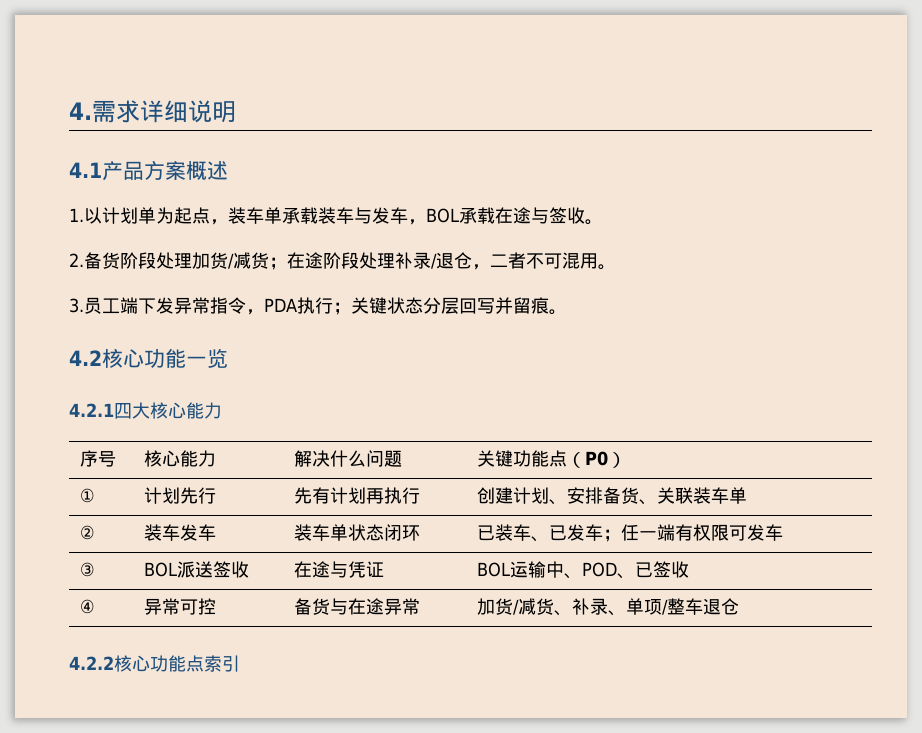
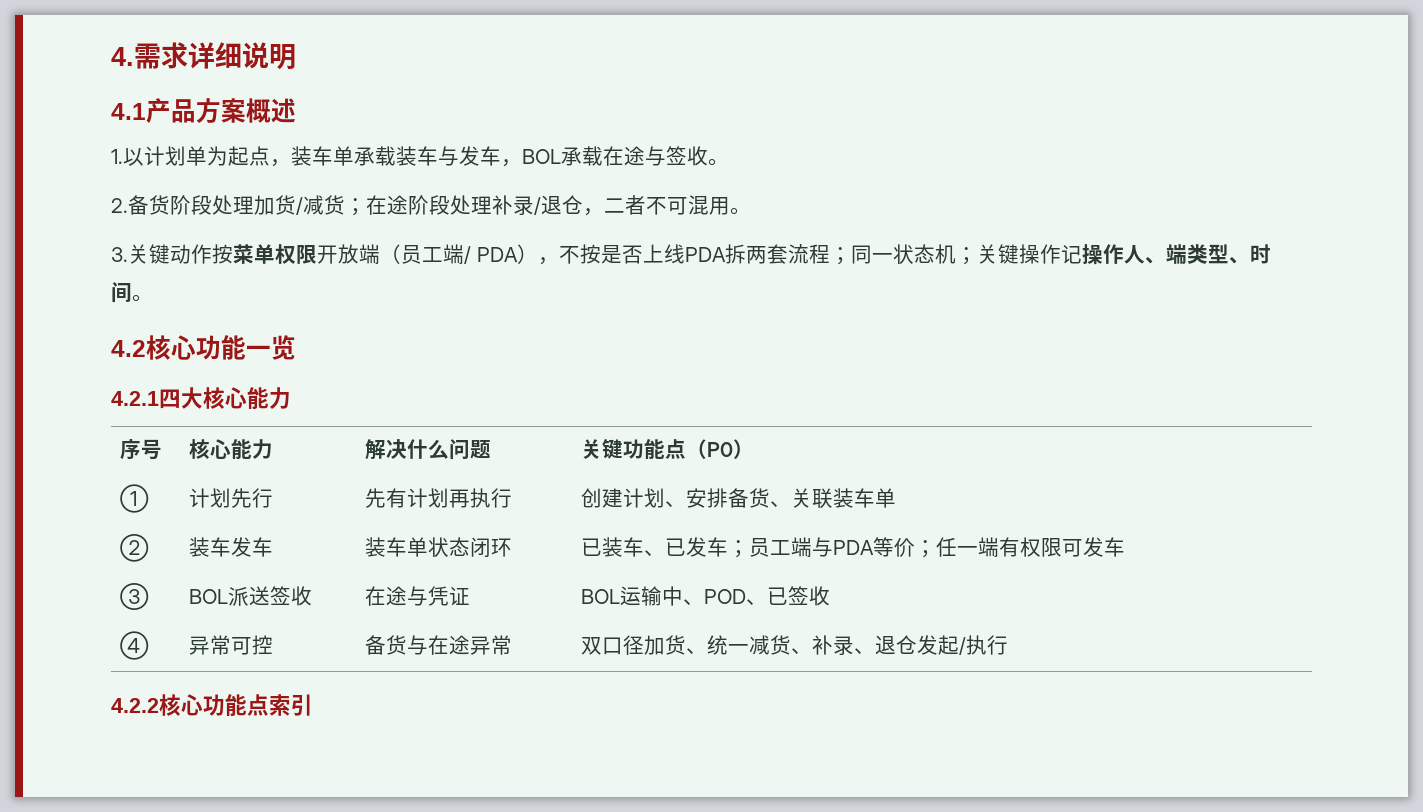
- 3.员工端下发异常指令，PDA执行；关键状态分层回写并留痕。
+ 3.关键动作按菜单权限开放端（员工端/ PDA），不按是否上线PDA拆两套流程；同一状态机；关键操作记操作人、端类型、时间。
- ② | 装车发车 | 装车单状态闭环 | 已装车、已发车；任一端有权限可发车
+ ② | 装车发车 | 装车单状态闭环 | 已装车、已发车；员工端与PDA等价；任一端有权限可发车
- ④ | 异常可控 | 备货与在途异常 | 加货/减货、补录、单项/整车退仓
+ ④ | 异常可控 | 备货与在途异常 | 双口径加货、统一减货、补录、退仓发起/执行

